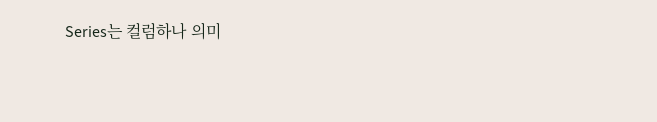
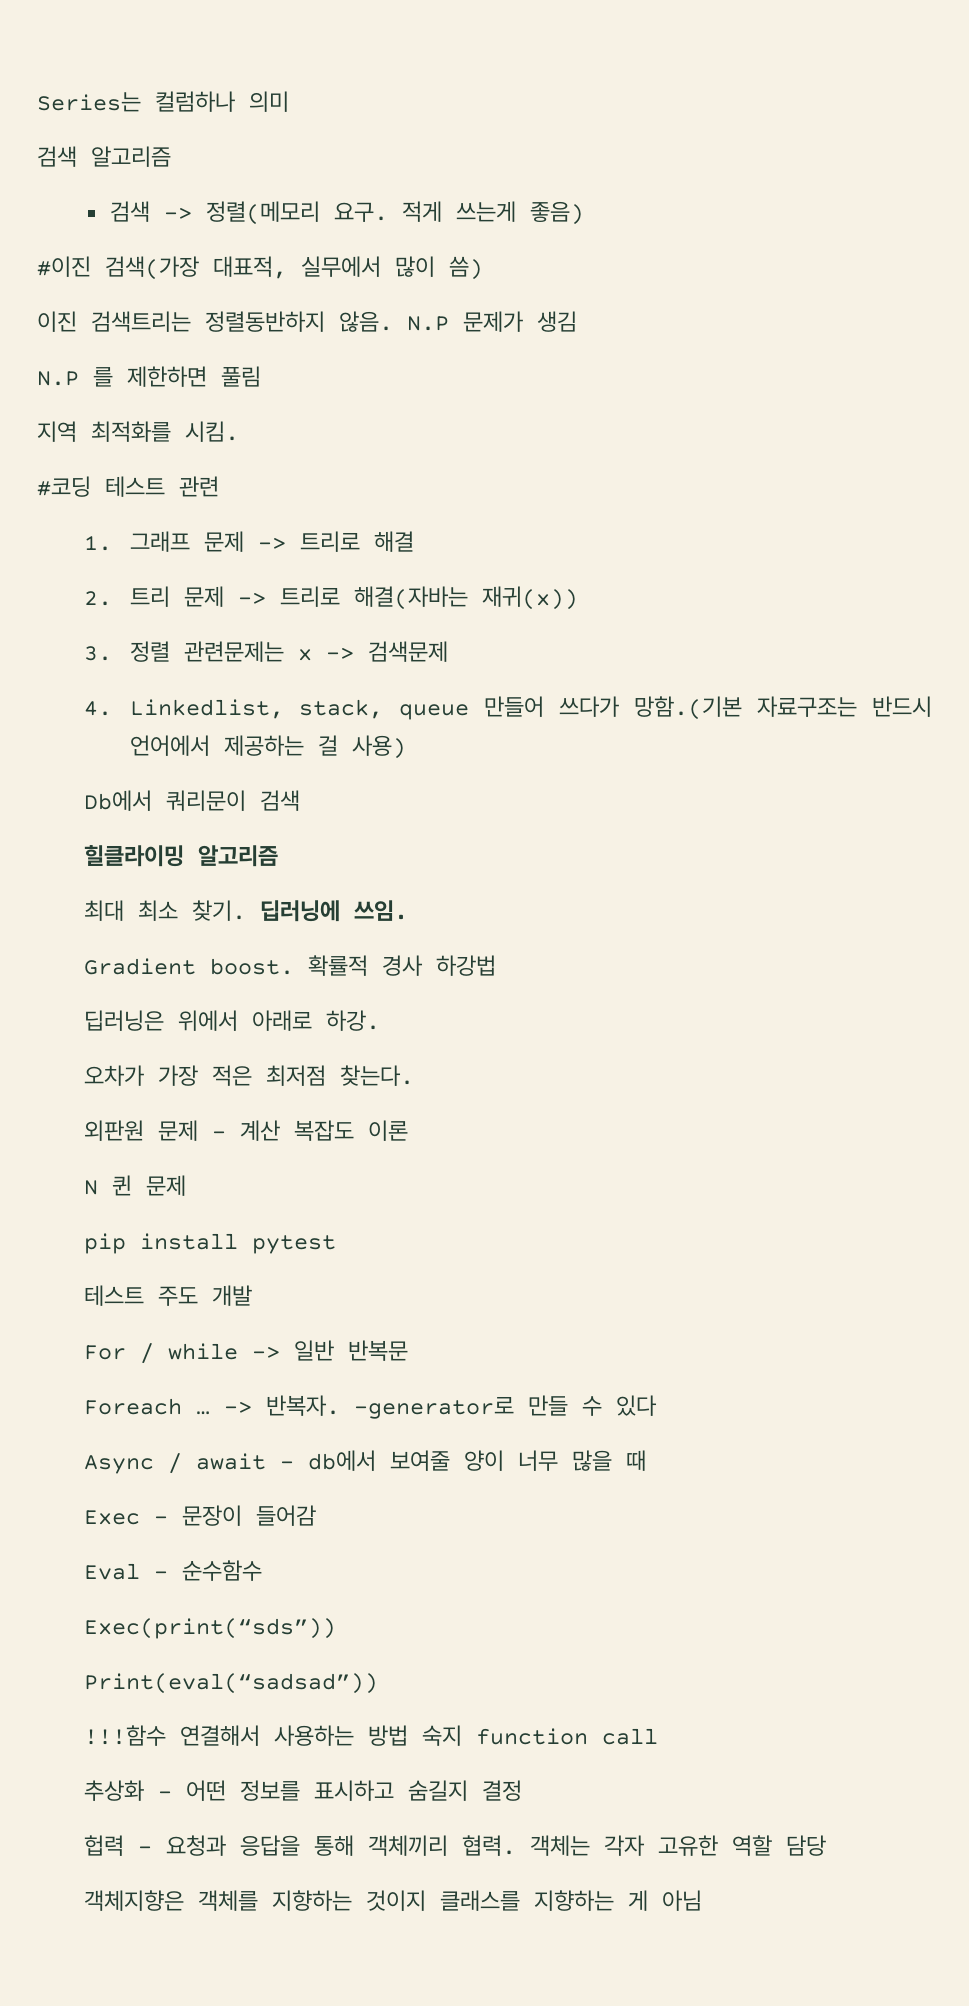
+ 검색 알고리즘
+ 검색 -> 정렬(메모리 요구. 적게 쓰는게 좋음)
+ #이진 검색(가장 대표적, 실무에서 많이 씀)
+ 이진 검색트리는 정렬동반하지 않음. N.P 문제가 생김
+ N.P 를 제한하면 풀림
+ 지역 최적화를 시킴.
+ #코딩 테스트 관련
+ 1. 그래프 문제 -> 트리로 해결
+ 2. 트리 문제 -> 트리로 해결(자바는 재귀(x))
+ 3. 정렬 관련문제는 x -> 검색문제
+ 4. Linkedlist, stack, queue 만들어 쓰다가 망함.(기본 자료구조는 반드시 언어에서 제공하는 걸 사용)
+ Db에서 쿼리문이 검색
+ 힐클라이밍 알고리즘
+ 최대 최소 찾기. 딥러닝에 쓰임.
+ Gradient boost. 확률적 경사 하강법
+ 딥러닝은 위에서 아래로 하강.
+ 오차가 가장 적은 최저점 찾는다.
+ 외판원 문제 – 계산 복잡도 이론
+ N 퀸 문제
+ pip install pytest
+ 테스트 주도 개발
+ For / while –> 일반 반복문
+ Foreach … -> 반복자. –generator로 만들 수 있다
+ Async / await - db에서 보여줄 양이 너무 많을 때
+ Exec – 문장이 들어감
+ Eval – 순수함수
+ Exec(print(“sds”))
+ Print(eval(“sadsad”))
+ !!!함수 연결해서 사용하는 방법 숙지 function call
+ 추상화 – 어떤 정보를 표시하고 숨길지 결정
+ 헙력 – 요청과 응답을 통해 객체끼리 협력. 객체는 각자 고유한 역할 담당
+ 객체지향은 객체를 지향하는 것이지 클래스를 지향하는 게 아님

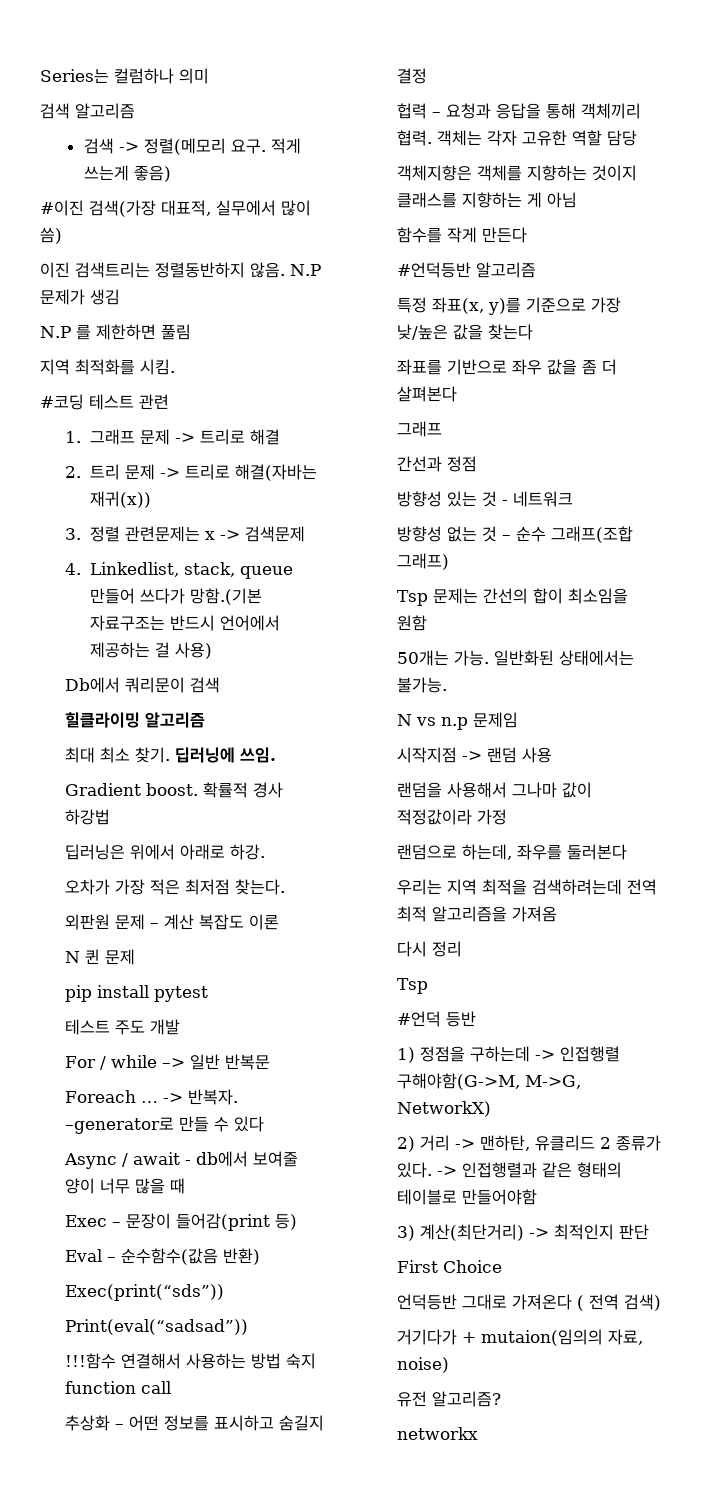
- Exec – 문장이 들어감
+ Exec – 문장이 들어감(print 등)
- Eval – 순수함수
+ Eval – 순수함수(값음 반환)
+ 함수를 작게 만든다
+ #언덕등반 알고리즘
+ 특정 좌표(x, y)를 기준으로 가장 낮/높은 값을 찾는다
+ 좌표를 기반으로 좌우 값을 좀 더 살펴본다
+ 그래프
+ 간선과 정점
+ 방향성 있는 것 - 네트워크
+ 방향성 없는 것 – 순수 그래프(조합 그래프)
+ Tsp 문제는 간선의 합이 최소임을 원함
+ 50개는 가능. 일반화된 상태에서는 불가능.
+ N vs n.p 문제임
+ 시작지점 -> 랜덤 사용
+ 랜덤을 사용해서 그나마 값이 적정값이라 가정
+ 랜덤으로 하는데, 좌우를 둘러본다
+ 우리는 지역 최적을 검색하려는데 전역 최적 알고리즘을 가져옴
+ 다시 정리
+ Tsp
+ #언덕 등반
+ 1) 정점을 구하는데 -> 인접행렬 구해야함(G->M, M->G, NetworkX)
+ 2) 거리 -> 맨하탄, 유클리드 2 종류가 있다. -> 인접행렬과 같은 형태의 테이블로 만들어야함
+ 3) 계산(최단거리) -> 최적인지 판단
+ First Choice
+ 언덕등반 그대로 가져온다 ( 전역 검색)
+ 거기다가 + mutaion(임의의 자료, noise)
+ 유전 알고리즘?
+ networkx

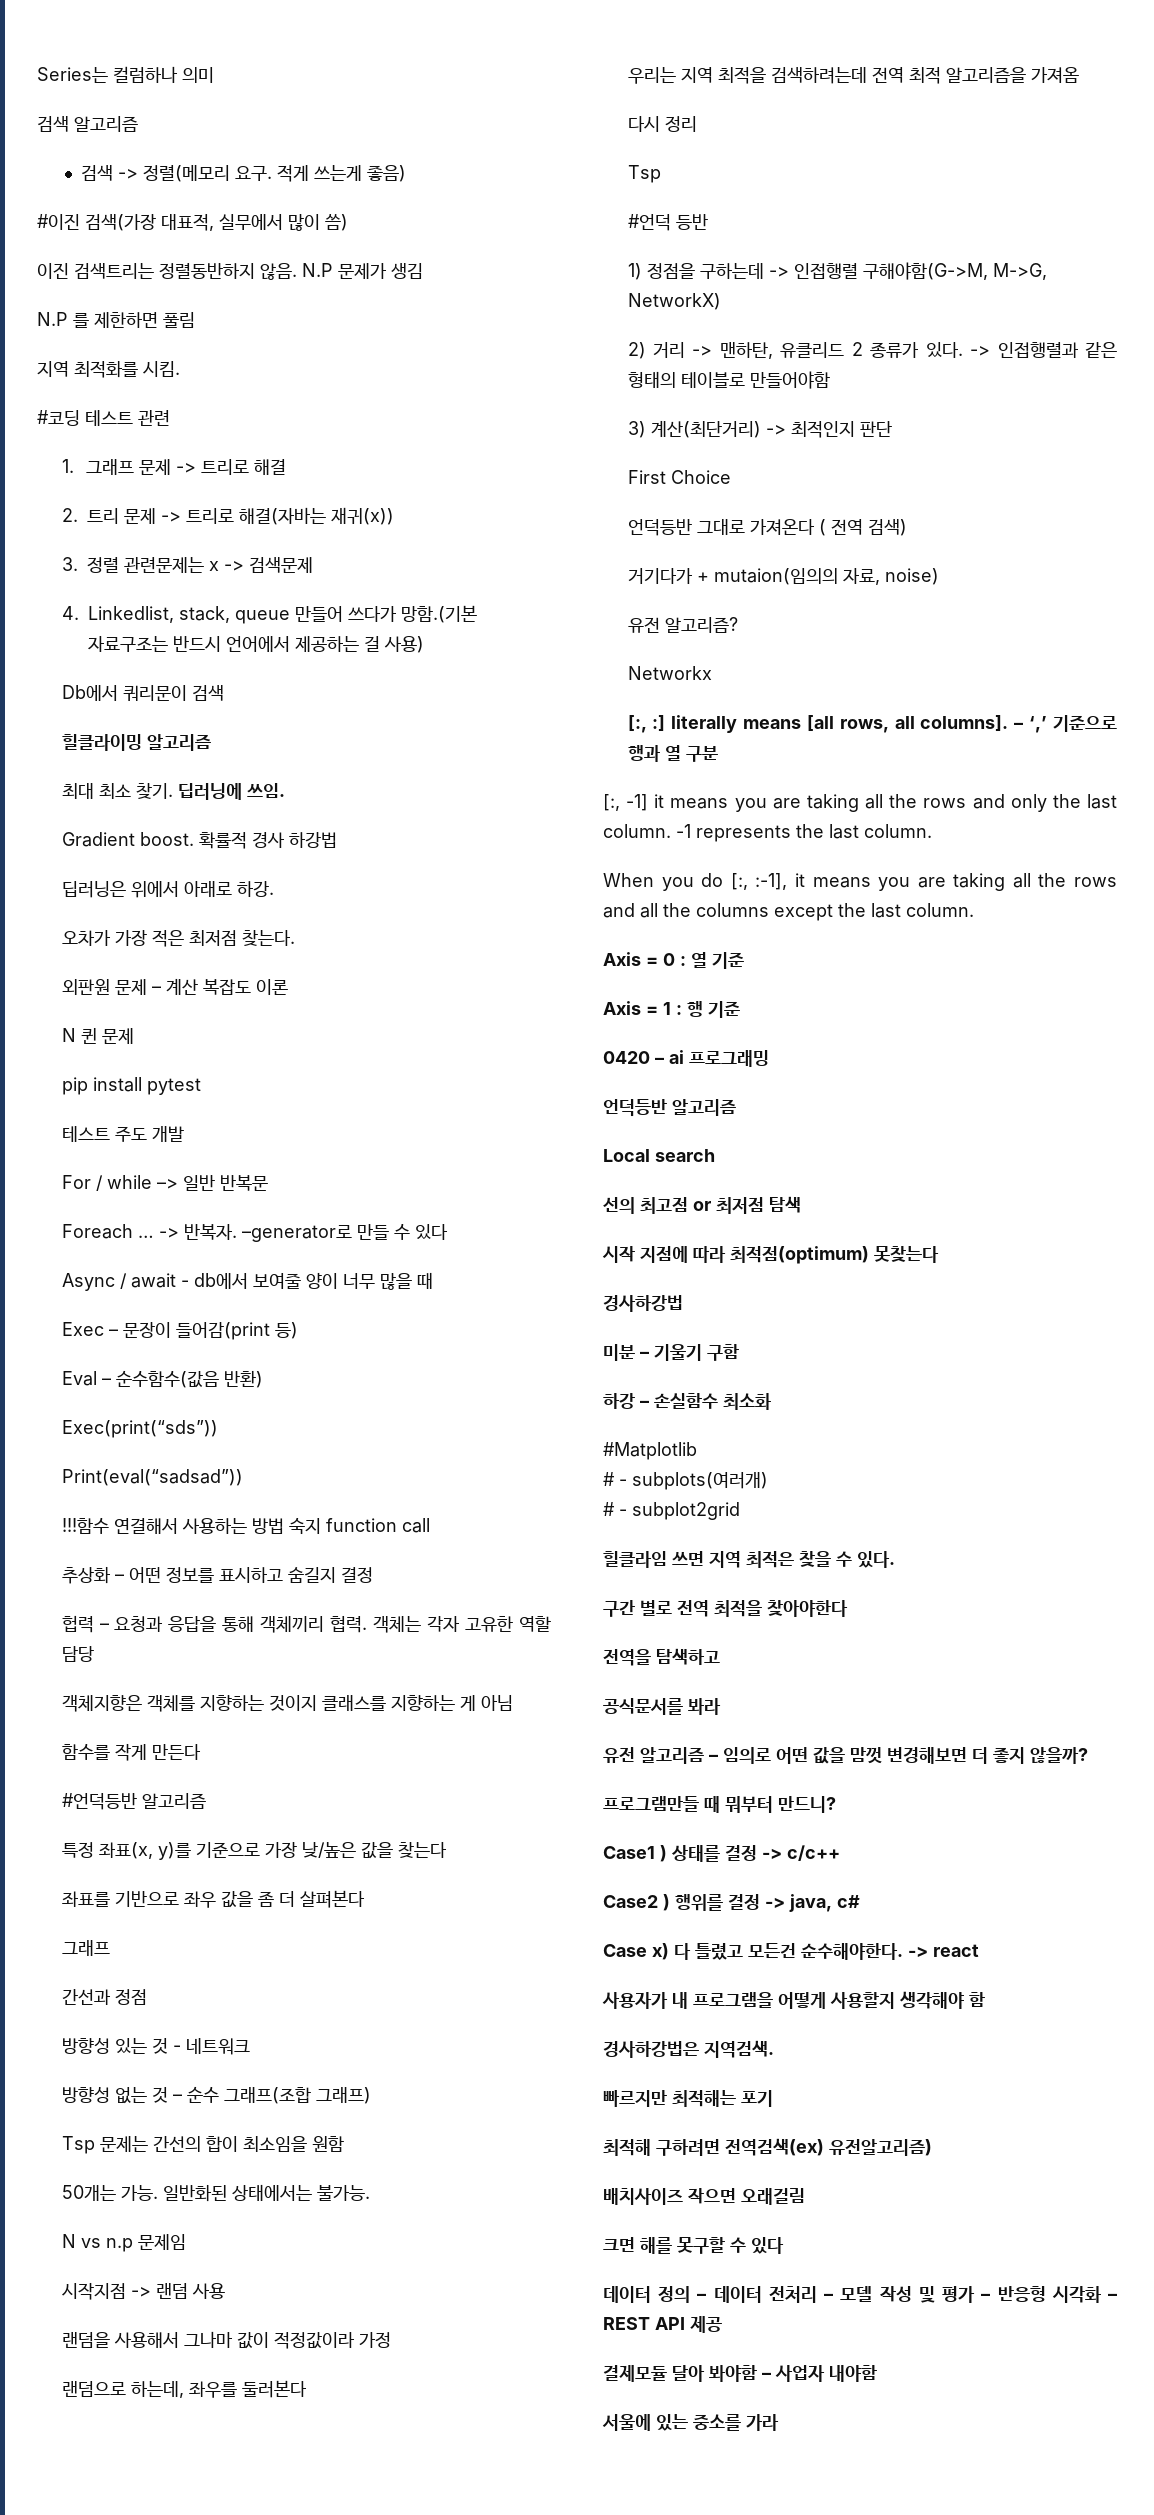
- networkx
+ Networkx
+ [:, :] literally means [all rows, all columns]. – ‘,’ 기준으로 행과 열 구분
+ [:, -1] it means you are taking all the rows and only the last column. -1 represents the last column.
+ When you do [:, :-1], it means you are taking all the rows and all the columns except the last column.
+ Axis = 0 : 열 기준
+ Axis = 1 : 행 기준
+ 0420 – ai 프로그래밍
+ 언덕등반 알고리즘
+ Local search
+ 선의 최고점 or 최저점 탐색
+ 시작 지점에 따라 최적점(optimum) 못찾는다
+ 경사하강법
+ 미분 – 기울기 구함
+ 하강 – 손실함수 최소화
+ #Matplotlib
+ # - subplots(여러개)
+ # - subplot2grid
+ 힐클라임 쓰면 지역 최적은 찾을 수 있다.
+ 구간 별로 전역 최적을 찾아야한다
+ 전역을 탐색하고
+ 공식문서를 봐라
+ 유전 알고리즘 – 임의로 어떤 값을 맘껏 변경해보면 더 좋지 않을까?
+ 프로그램만들 때 뭐부터 만드니?
+ Case1 ) 상태를 결정 -> c/c++
+ Case2 ) 행위를 결정 -> java, c#
+ Case x) 다 틀렸고 모든건 순수해야한다. -> react
+ 사용자가 내 프로그램을 어떻게 사용할지 생각해야 함
+ 경사하강법은 지역검색.
+ 빠르지만 최적해는 포기
+ 최적해 구하려면 전역검색(ex) 유전알고리즘)
+ 배치사이즈 작으면 오래걸림
+ 크면 해를 못구할 수 있다
+ 데이터 정의 – 데이터 전처리 – 모델 작성 및 평가 – 반응형 시각화 – REST API 제공
+ 결제모듈 달아 봐야함 – 사업자 내야함
+ 서울에 있는 중소를 가라

